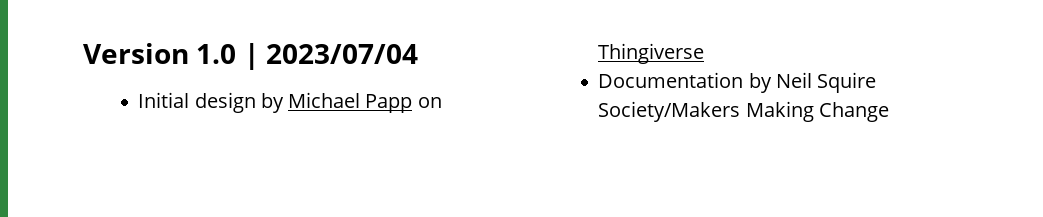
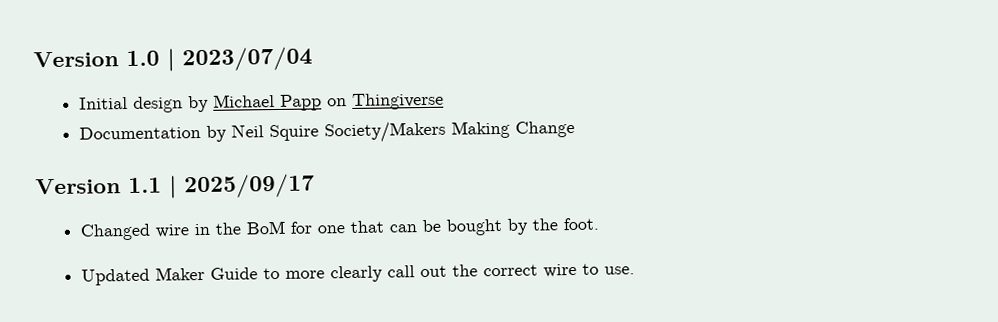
+ Version 1.1 | 2025/09/17
+ Changed wire in the BoM for one that can be bought by the foot.
+ Updated Maker Guide to more clearly call out the correct wire to use.

